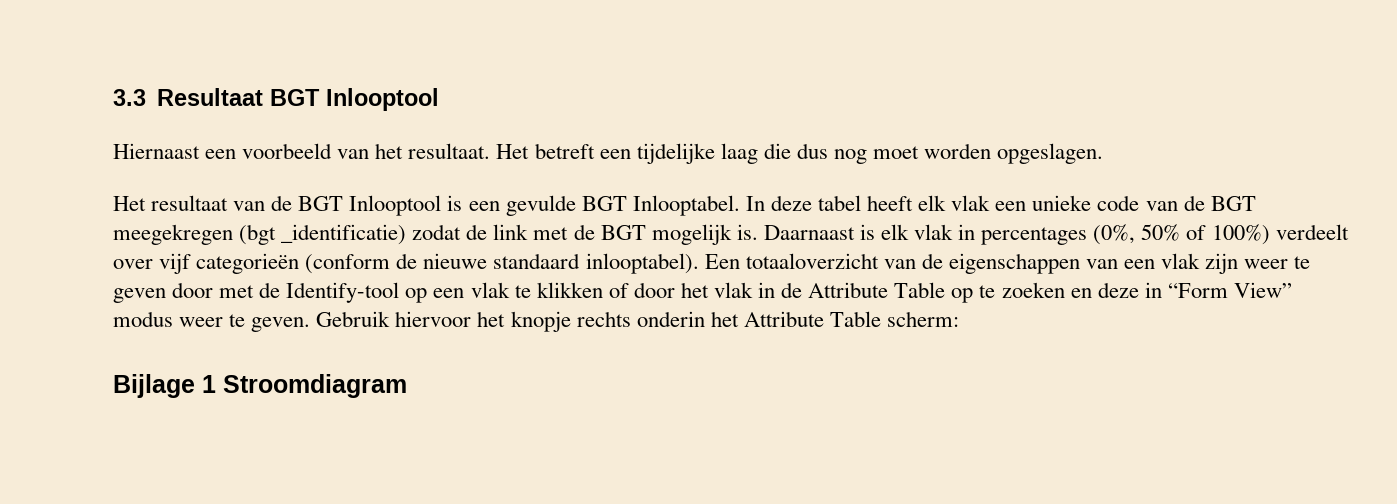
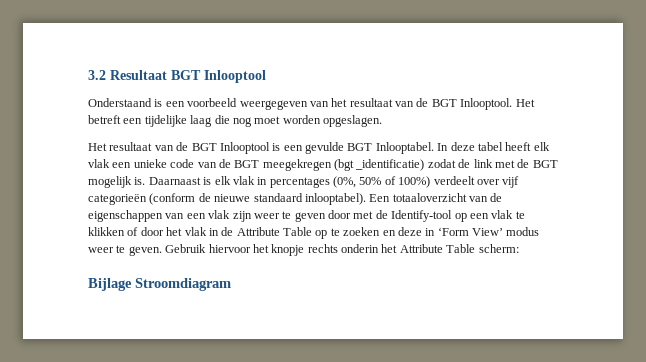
- 3.3 Resultaat BGT Inlooptool
+ 3.2 Resultaat BGT Inlooptool
- Hiernaast een voorbeeld van het resultaat.
+ Onderstaand is een voorbeeld weergegeven van het resultaat van de BGT Inlooptool.
- Het betreft een tijdelijke laag die dus nog moet worden opgeslagen.
+ Het betreft een tijdelijke laag die nog moet worden opgeslagen.
- Een totaaloverzicht van de eigenschappen van een vlak zijn weer te geven door met de Identify-tool op een vlak te klikken of door het vlak in de Attribute Table op te zoeken en deze in “Form View” modus weer te geven.
+ Een totaaloverzicht van de eigenschappen van een vlak zijn weer te geven door met de Identify-tool op een vlak te klikken of door het vlak in de Attribute Table op te zoeken en deze in ‘Form View’ modus weer te geven.
- Bijlage 1 Stroomdiagram
+ Bijlage Stroomdiagram

